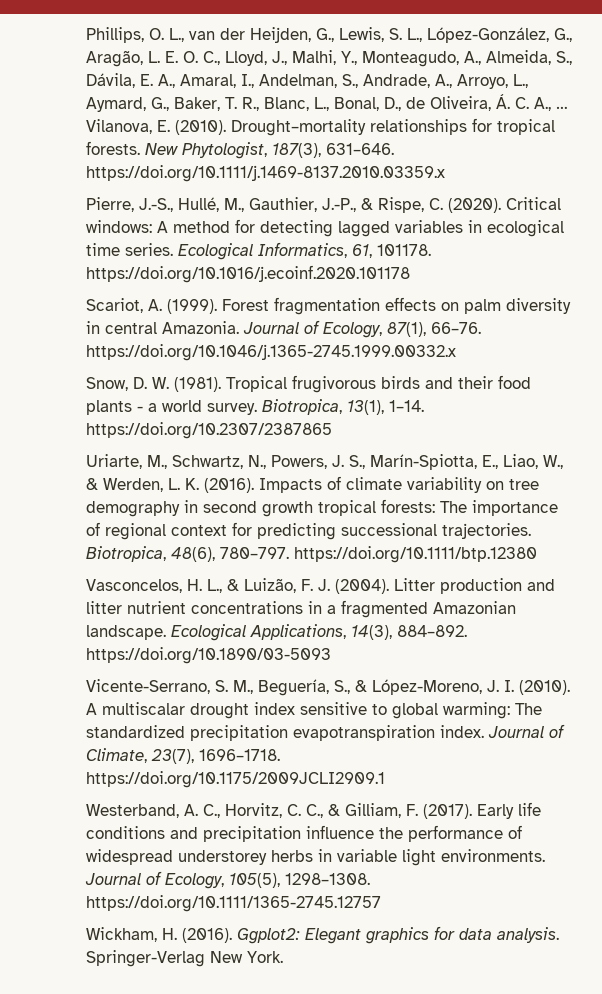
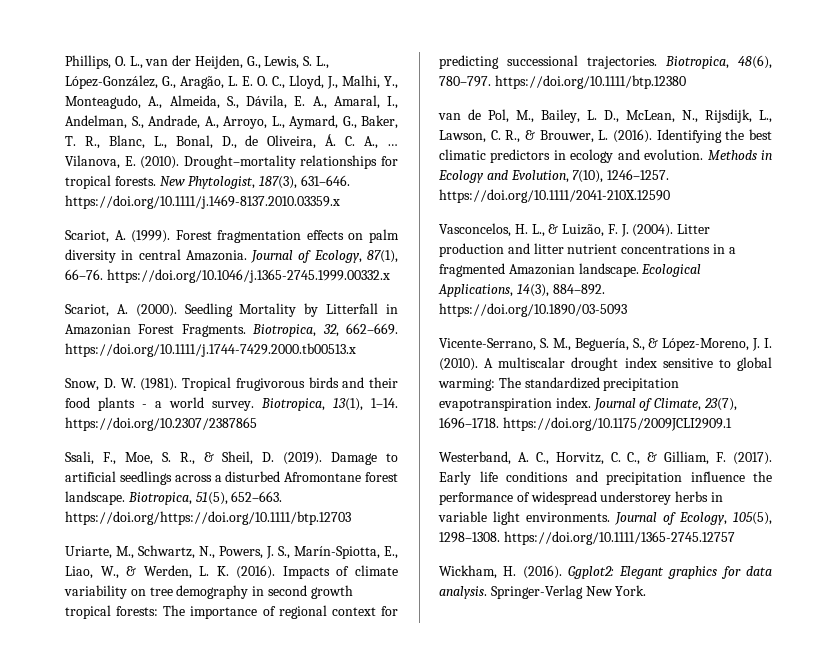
- Pierre, J.-S., Hullé, M., Gauthier, J.-P., & Rispe, C. (2020). Critical windows: A method for detecting lagged variables in ecological time series. Ecological Informatics, 61, 101178. https://doi.org/10.1016/j.ecoinf.2020.101178
+ Scariot, A. (2000). Seedling Mortality by Litterfall in Amazonian Forest Fragments. Biotropica, 32, 662–669. https://doi.org/10.1111/j.1744-7429.2000.tb00513.x
+ Ssali, F., Moe, S. R., & Sheil, D. (2019). Damage to artificial seedlings across a disturbed Afromontane forest landscape. Biotropica, 51(5), 652–663. https://doi.org/https://doi.org/10.1111/btp.12703
+ van de Pol, M., Bailey, L. D., McLean, N., Rijsdijk, L., Lawson, C. R., & Brouwer, L. (2016). Identifying the best climatic predictors in ecology and evolution. Methods in Ecology and Evolution, 7(10), 1246–1257. https://doi.org/10.1111/2041-210X.12590

